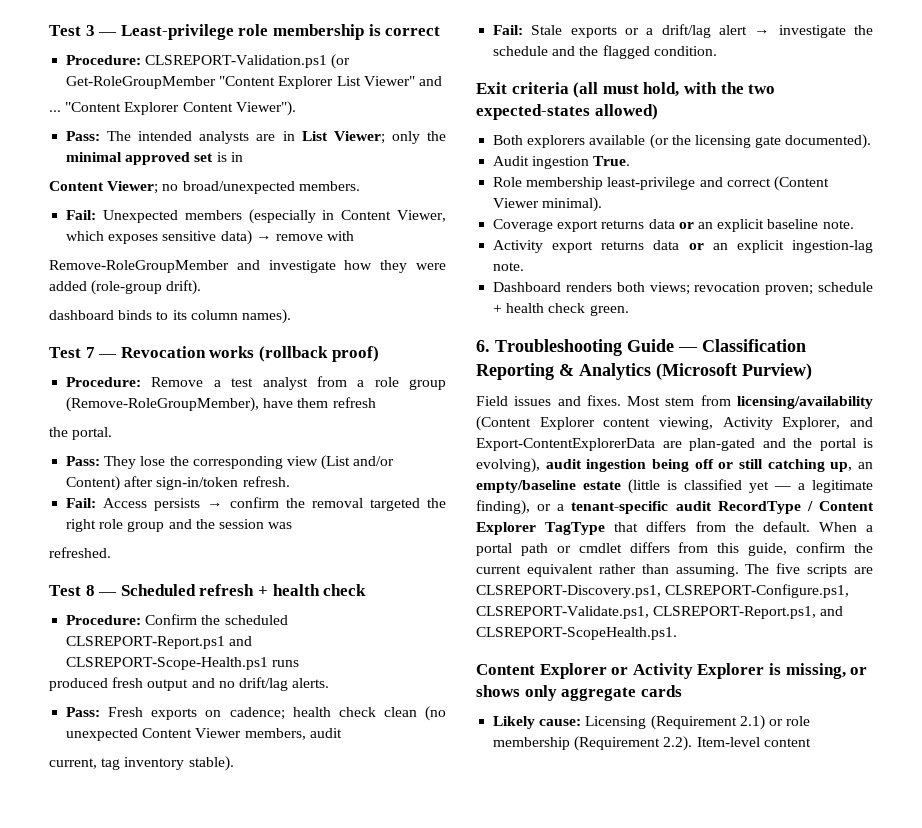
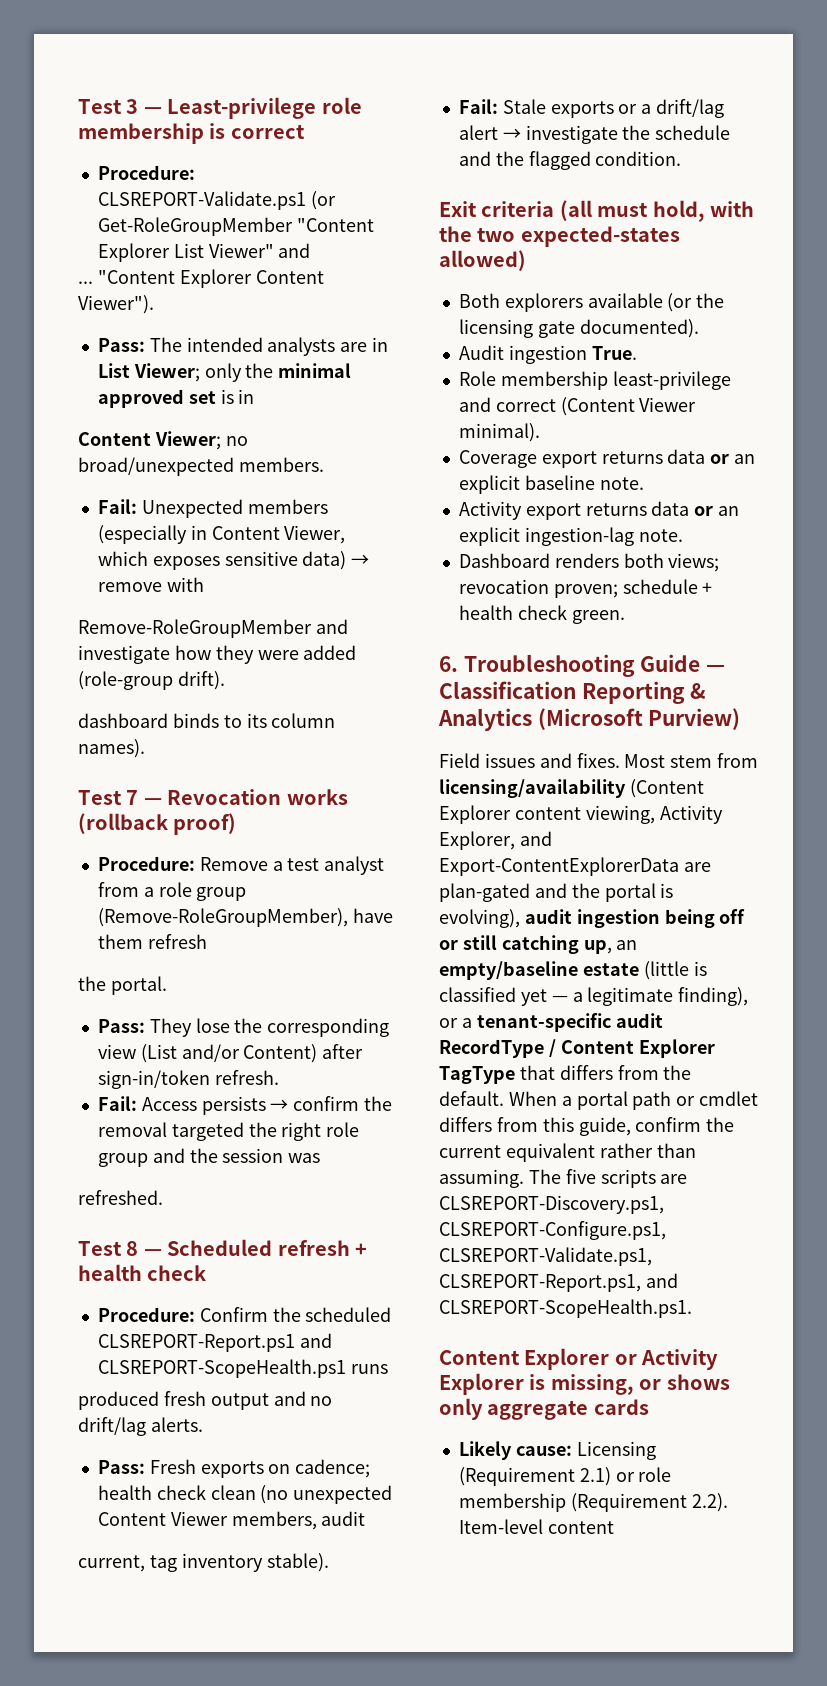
- Procedure: CLSREPORT-Validation.ps1 (or Get-RoleGroupMember "Content Explorer List Viewer" and
+ Procedure: CLSREPORT-Validate.ps1 (or Get-RoleGroupMember "Content Explorer List Viewer" and
- Procedure: Confirm the scheduled CLSREPORT-Report.ps1 and CLSREPORT-Scope-Health.ps1 runs
+ Procedure: Confirm the scheduled CLSREPORT-Report.ps1 and CLSREPORT-ScopeHealth.ps1 runs

